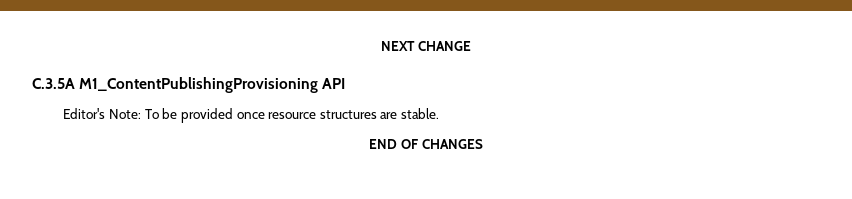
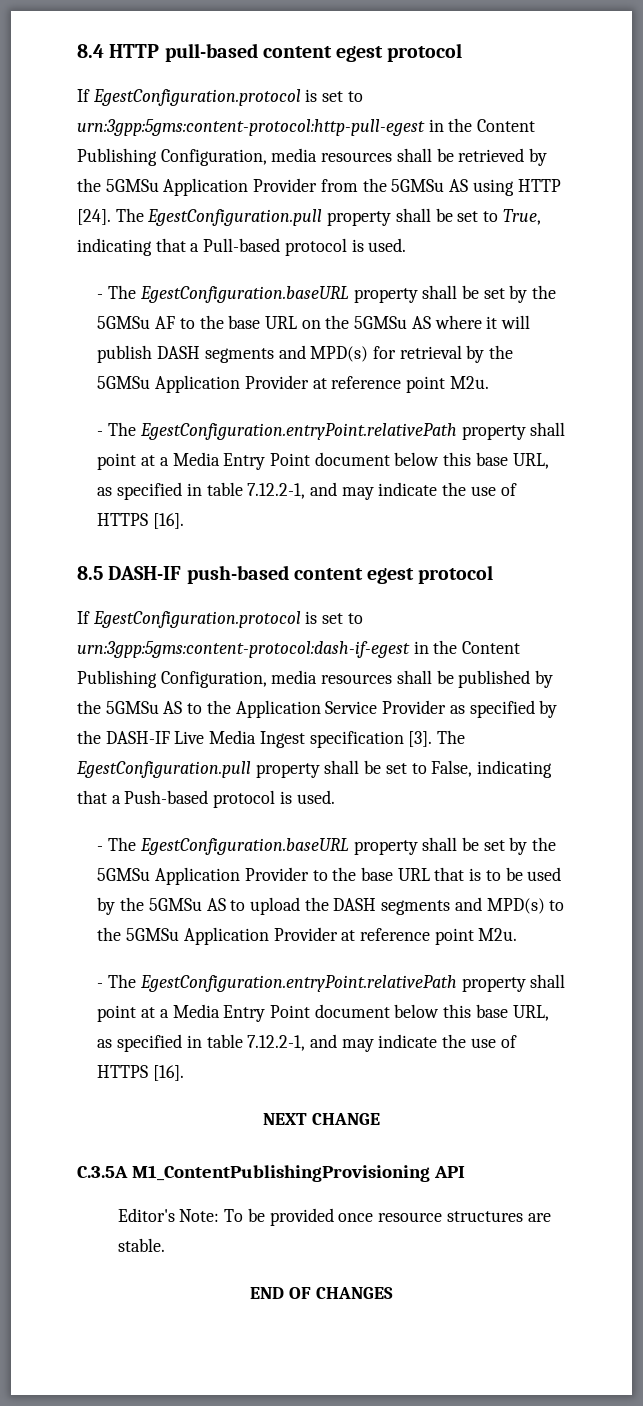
+ 8.4 HTTP pull-based content egest protocol
+ If EgestConfiguration.protocol is set to urn:3gpp:5gms:content-protocol:http-pull-egest in the Content Publishing Configuration, media resources shall be retrieved by the 5GMSu Application Provider from the 5GMSu AS using HTTP [24]. The EgestConfiguration.pull property shall be set to True, indicating that a Pull-based protocol is used.
+ - The EgestConfiguration.baseURL property shall be set by the 5GMSu AF to the base URL on the 5GMSu AS where it will publish DASH segments and MPD(s) for retrieval by the 5GMSu Application Provider at reference point M2u.
+ - The EgestConfiguration.entryPoint.relativePath property shall point at a Media Entry Point document below this base URL, as specified in table 7.12.2-1, and may indicate the use of HTTPS [16].
+ 8.5 DASH-IF push-based content egest protocol
+ If EgestConfiguration.protocol is set to urn:3gpp:5gms:content-protocol:dash-if-egest in the Content Publishing Configuration, media resources shall be published by the 5GMSu AS to the Application Service Provider as specified by the DASH-IF Live Media Ingest specification [3]. The EgestConfiguration.pull property shall be set to False, indicating that a Push-based protocol is used.
+ - The EgestConfiguration.baseURL property shall be set by the 5GMSu Application Provider to the base URL that is to be used by the 5GMSu AS to upload the DASH segments and MPD(s) to the 5GMSu Application Provider at reference point M2u.
+ - The EgestConfiguration.entryPoint.relativePath property shall point at a Media Entry Point document below this base URL, as specified in table 7.12.2-1, and may indicate the use of HTTPS [16].

